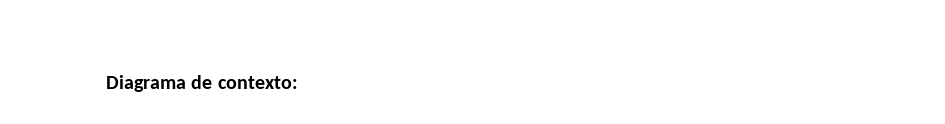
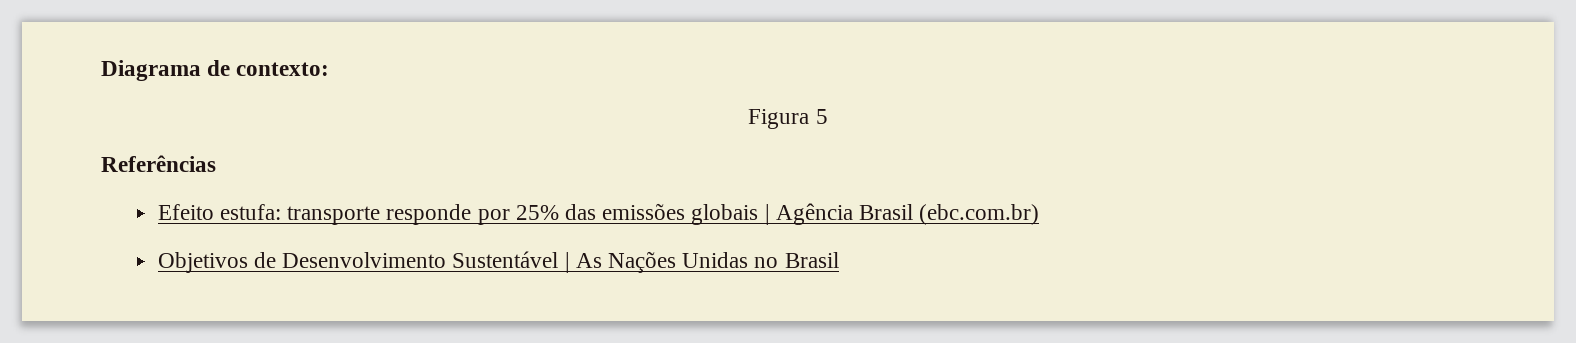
+ Figura 5
+ Referências
+ Efeito estufa: transporte responde por 25% das emissões globais | Agência Brasil (ebc.com.br)
+ Objetivos de Desenvolvimento Sustentável | As Nações Unidas no Brasil

